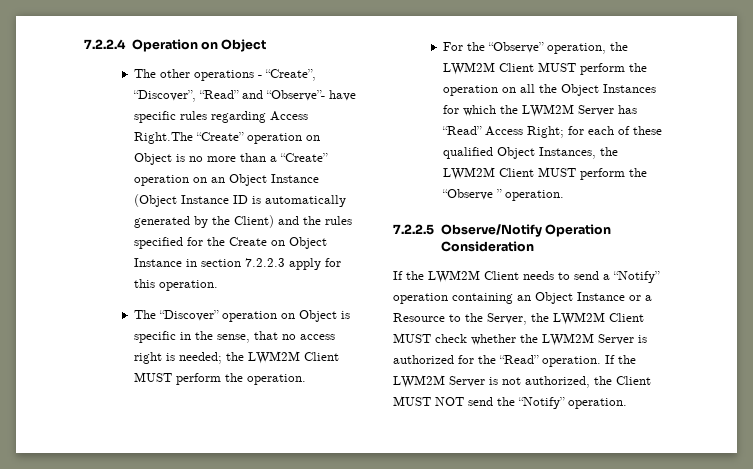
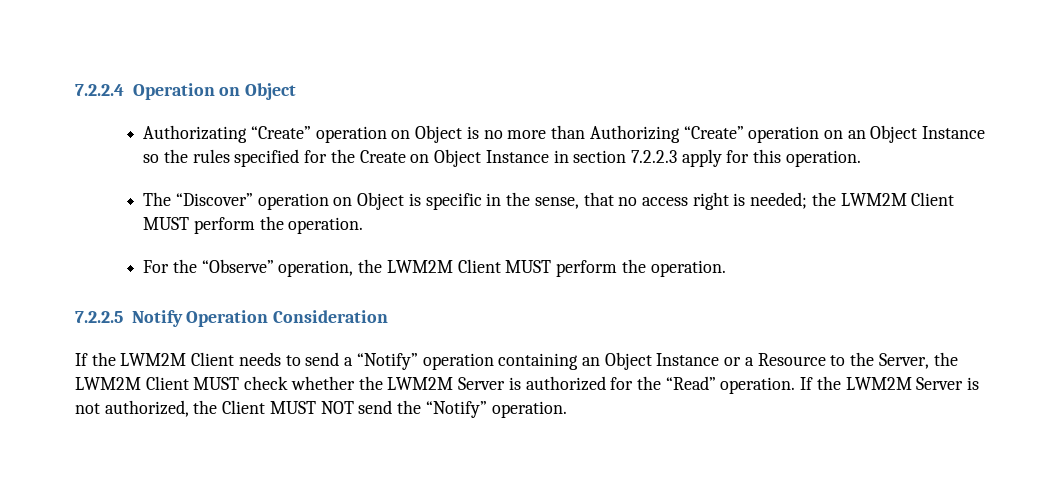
- The other operations - “Create”, “Discover”, “Read” and “Observe”- have specific rules regarding Access Right.The “Create” operation on Object is no more than a “Create” operation on an Object Instance (Object Instance ID is automatically generated by the Client) and the rules specified for the Create on Object Instance in section 7.2.2.3 apply for this operation.
+ Authorizating “Create” operation on Object is no more than Authorizing “Create” operation on an Object Instance so the rules specified for the Create on Object Instance in section 7.2.2.3 apply for this operation.
- For the “Observe” operation, the LWM2M Client MUST perform the operation on all the Object Instances for which the LWM2M Server has “Read” Access Right; for each of these qualified Object Instances, the LWM2M Client MUST perform the “Observe ” operation.
+ For the “Observe” operation, the LWM2M Client MUST perform the operation.
- 7.2.2.5 Observe/Notify Operation Consideration
+ 7.2.2.5 Notify Operation Consideration

